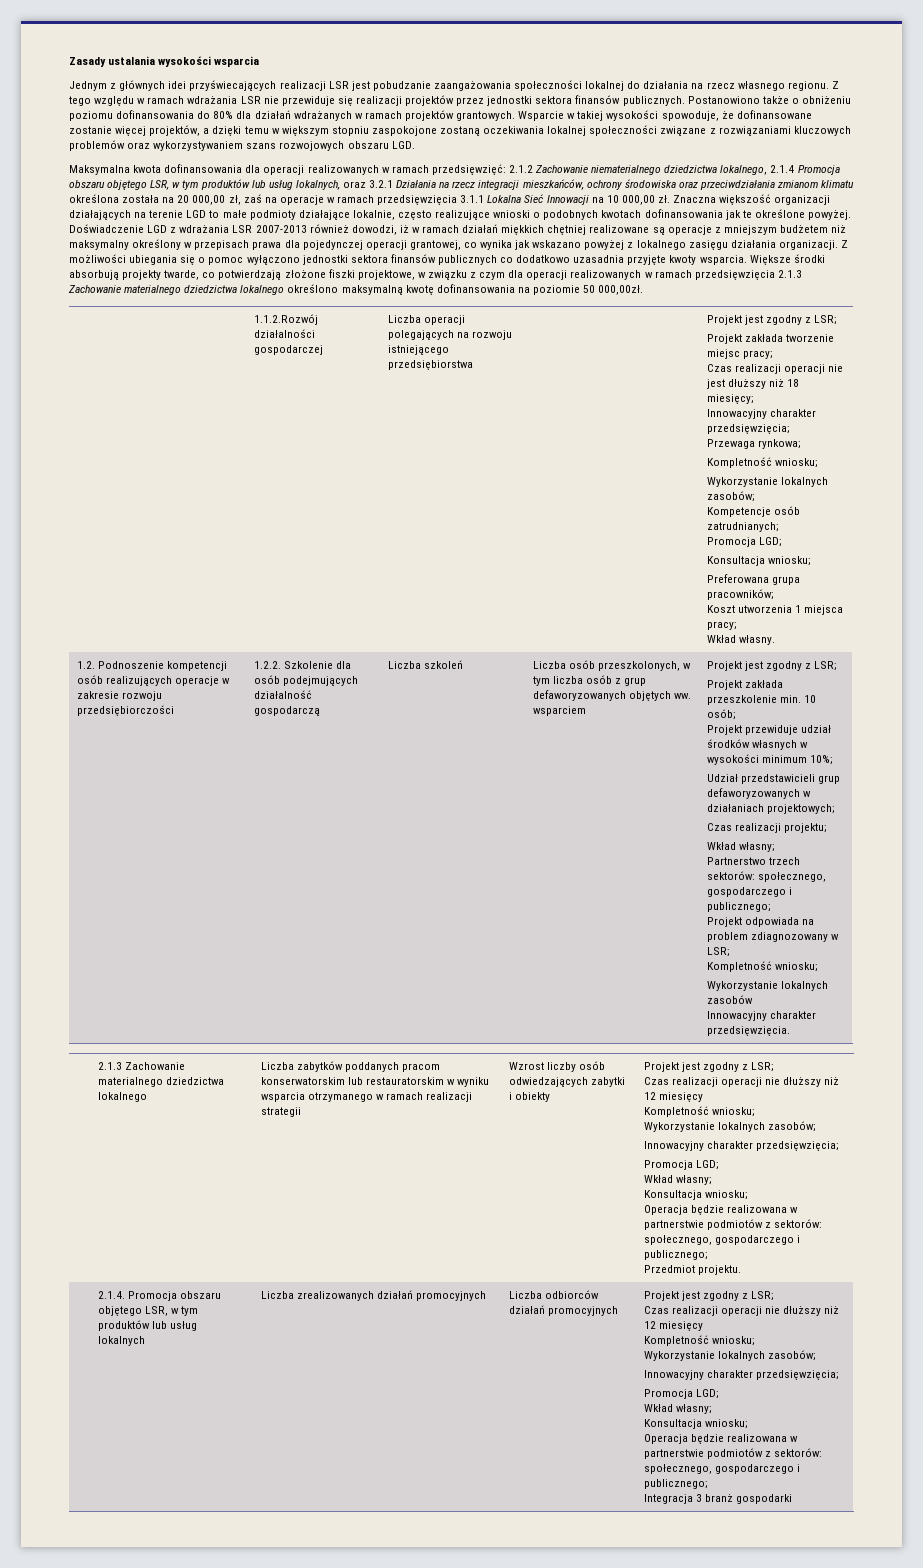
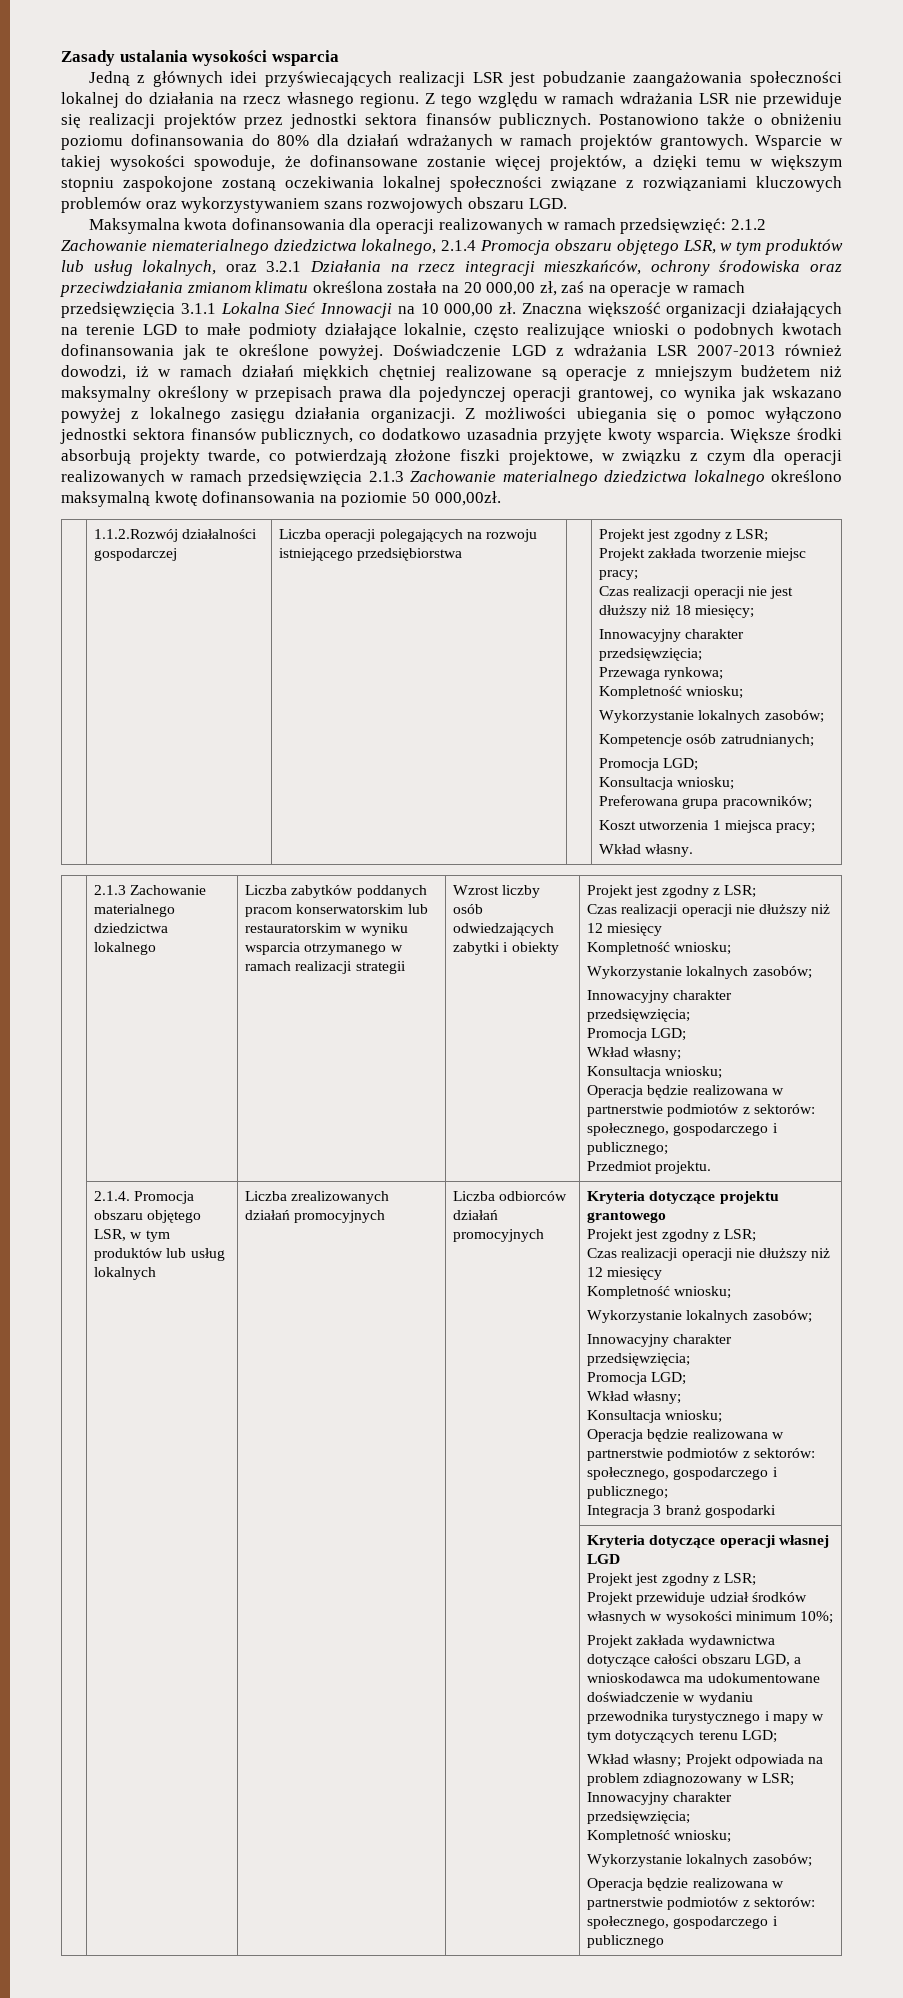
- Jednym z głównych idei przyświecających realizacji LSR jest pobudzanie zaangażowania społeczności lokalnej do działania na rzecz własnego regionu.
+ Jedną z głównych idei przyświecających realizacji LSR jest pobudzanie zaangażowania społeczności lokalnej do działania na rzecz własnego regionu.
- Z możliwości ubiegania się o pomoc wyłączono jednostki sektora finansów publicznych co dodatkowo uzasadnia przyjęte kwoty wsparcia.
+ Z możliwości ubiegania się o pomoc wyłączono jednostki sektora finansów publicznych, co dodatkowo uzasadnia przyjęte kwoty wsparcia.
- 1.2. Podnoszenie kompetencji osób realizujących operacje w zakresie rozwoju przedsiębiorczości | 1.2.2. Szkolenie dla osób podejmujących działalność gospodarczą | Liczba szkoleń | Liczba osób przeszkolonych, w tym liczba osób z grup defaworyzowanych objętych ww. wsparciem | Projekt jest zgodny z LSR;
- Projekt zakłada przeszkolenie min. 10 osób;
- Projekt przewiduje udział środków własnych w wysokości minimum 10%;
- Udział przedstawicieli grup defaworyzowanych w działaniach projektowych;
- Czas realizacji projektu;
- Wkład własny;
- Partnerstwo trzech sektorów: społecznego, gospodarczego i publicznego;
- Projekt odpowiada na problem zdiagnozowany w LSR;
- Kompletność wniosku;
- Wykorzystanie lokalnych zasobów
- Innowacyjny charakter przedsięwzięcia.
+ Kryteria dotyczące projektu grantowego
+ Kryteria dotyczące operacji własnej LGD
+ Projekt jest zgodny z LSR;
+ Projekt przewiduje udział środków własnych w wysokości minimum 10%;
+ Projekt zakłada wydawnictwa dotyczące całości obszaru LGD, a wnioskodawca ma udokumentowane doświadczenie w wydaniu przewodnika turystycznego i mapy w tym dotyczących terenu LGD;
+ Wkład własny; Projekt odpowiada na problem zdiagnozowany w LSR; Innowacyjny charakter przedsięwzięcia;
+ Kompletność wniosku;
+ Wykorzystanie lokalnych zasobów;
+ Operacja będzie realizowana w partnerstwie podmiotów z sektorów: społecznego, gospodarczego i publicznego

